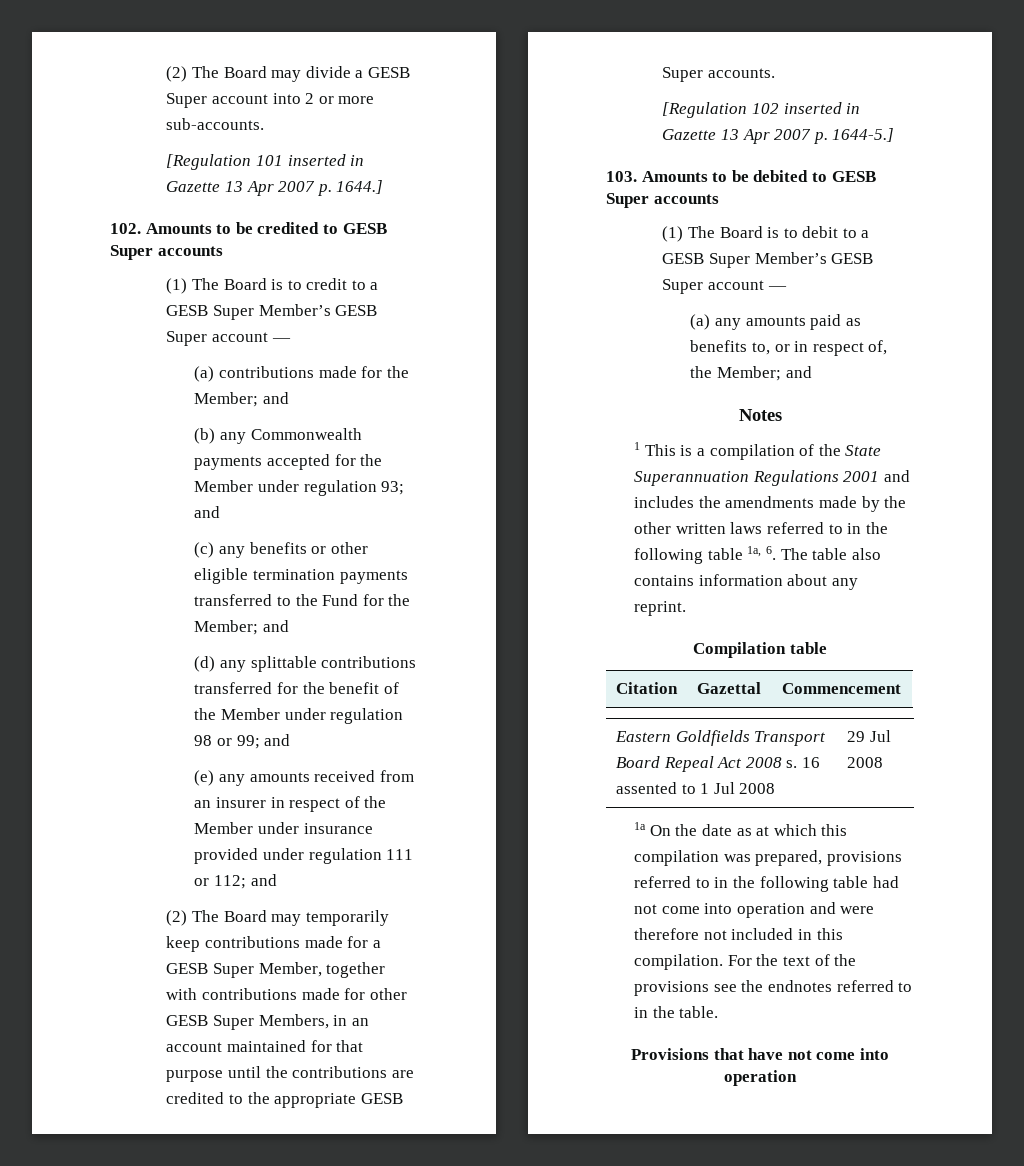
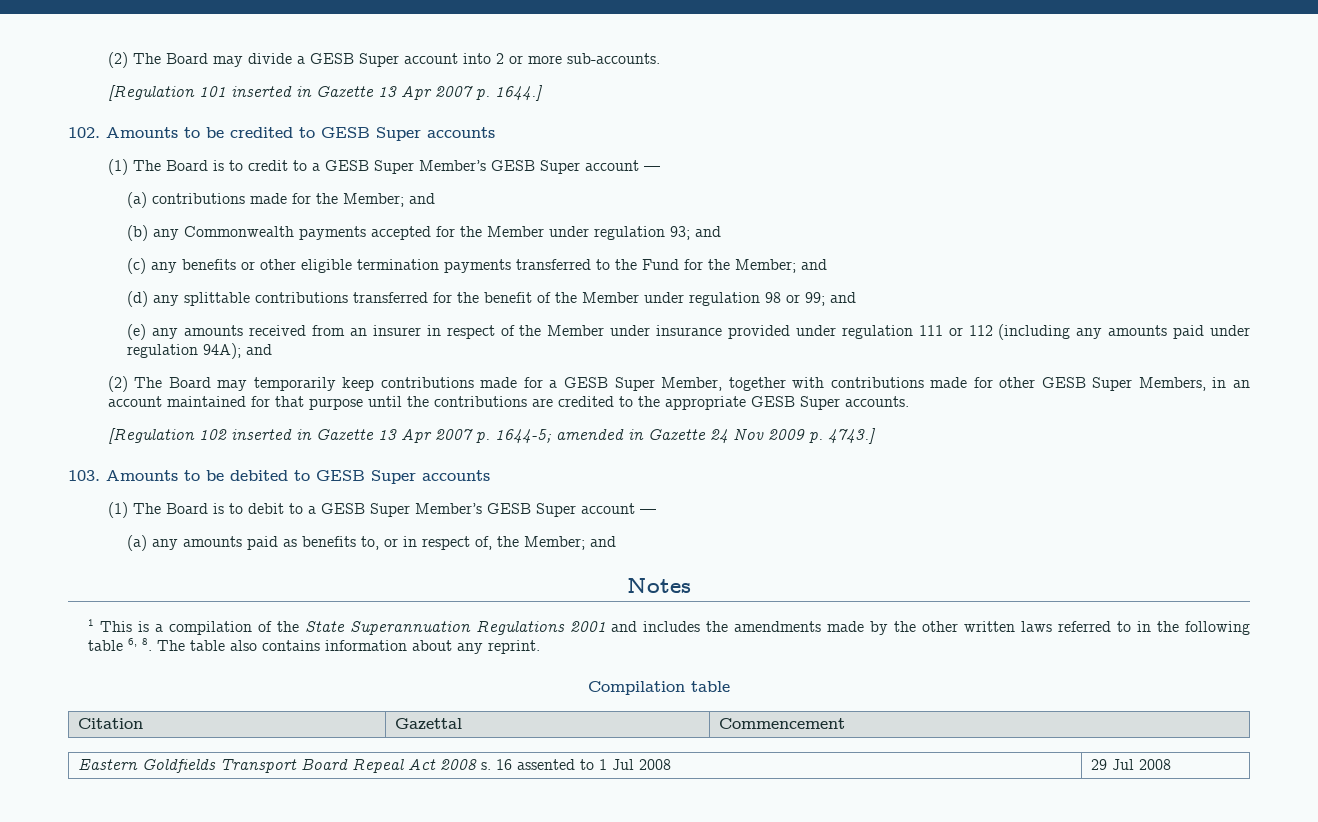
- (e) any amounts received from an insurer in respect of the Member under insurance provided under regulation 111 or 112; and
+ (e) any amounts received from an insurer in respect of the Member under insurance provided under regulation 111 or 112 (including any amounts paid under regulation 94A); and
- [Regulation 102 inserted in Gazette 13 Apr 2007 p. 1644-5.]
+ [Regulation 102 inserted in Gazette 13 Apr 2007 p. 1644-5; amended in Gazette 24 Nov 2009 p. 4743.]
- 1 This is a compilation of the State Superannuation Regulations 2001 and includes the amendments made by the other written laws referred to in the following table 1a, 6. The table also contains information about any reprint.
+ 1 This is a compilation of the State Superannuation Regulations 2001 and includes the amendments made by the other written laws referred to in the following table 6, 8. The table also contains information about any reprint.
- 1a On the date as at which this compilation was prepared, provisions referred to in the following table had not come into operation and were therefore not included in this compilation. For the text of the provisions see the endnotes referred to in the table.
- Provisions that have not come into operation

